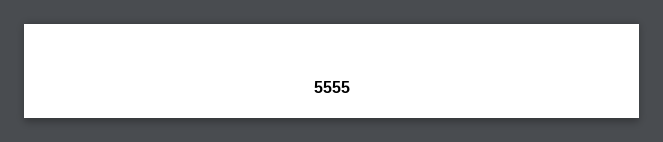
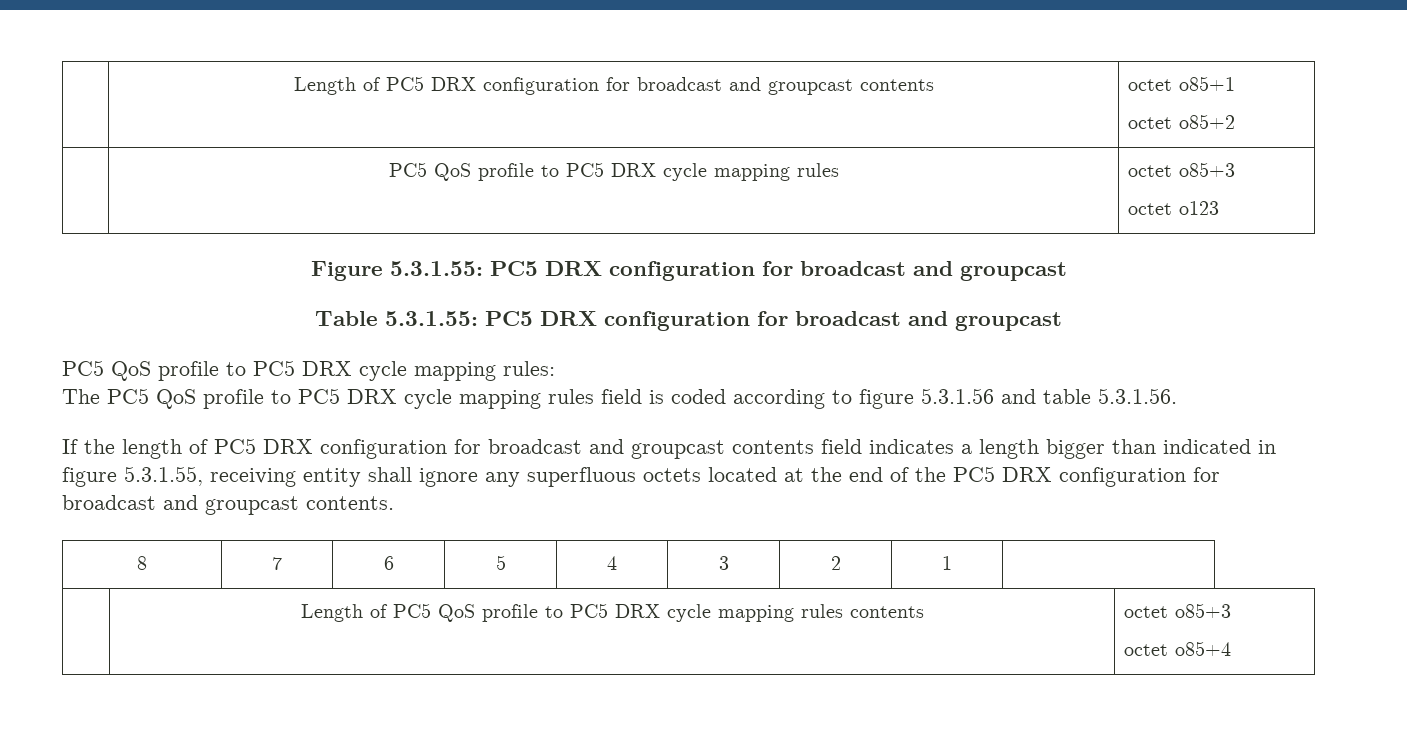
- 5555
+ | Length of PC5 DRX configuration for broadcast and groupcast contents | octet o85+1
+ octet o85+2
+ | PC5 QoS profile to PC5 DRX cycle mapping rules | octet o85+3
+ octet o123
+ Figure 5.3.1.55: PC5 DRX configuration for broadcast and groupcast
+ Table 5.3.1.55: PC5 DRX configuration for broadcast and groupcast
+ PC5 QoS profile to PC5 DRX cycle mapping rules:
+ The PC5 QoS profile to PC5 DRX cycle mapping rules field is coded according to figure 5.3.1.56 and table 5.3.1.56.
+ If the length of PC5 DRX configuration for broadcast and groupcast contents field indicates a length bigger than indicated in figure 5.3.1.55, receiving entity shall ignore any superfluous octets located at the end of the PC5 DRX configuration for broadcast and groupcast contents.
+ 8 | 7 | 6 | 5 | 4 | 3 | 2 | 1 |
+ | Length of PC5 QoS profile to PC5 DRX cycle mapping rules contents | octet o85+3
+ octet o85+4

